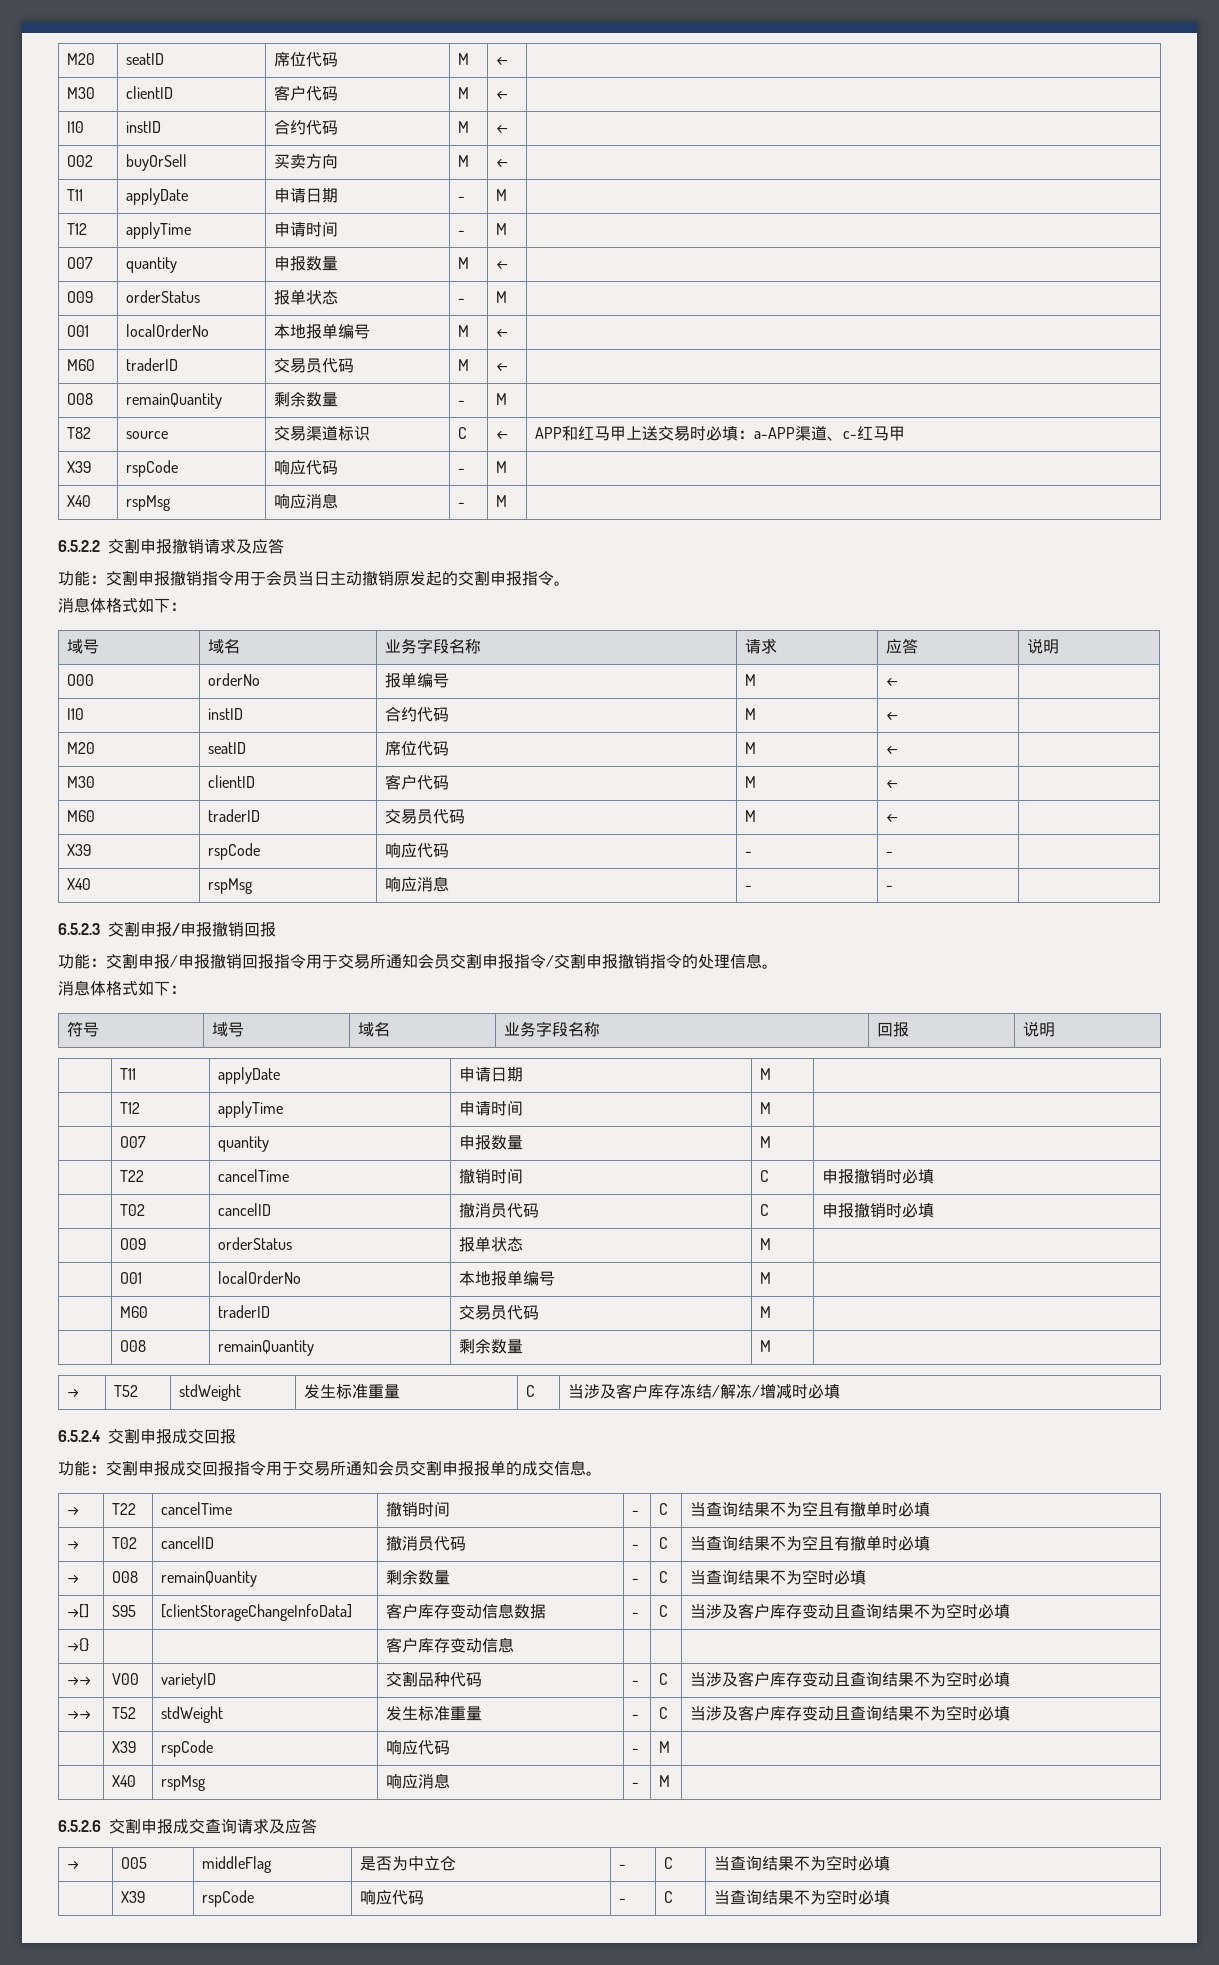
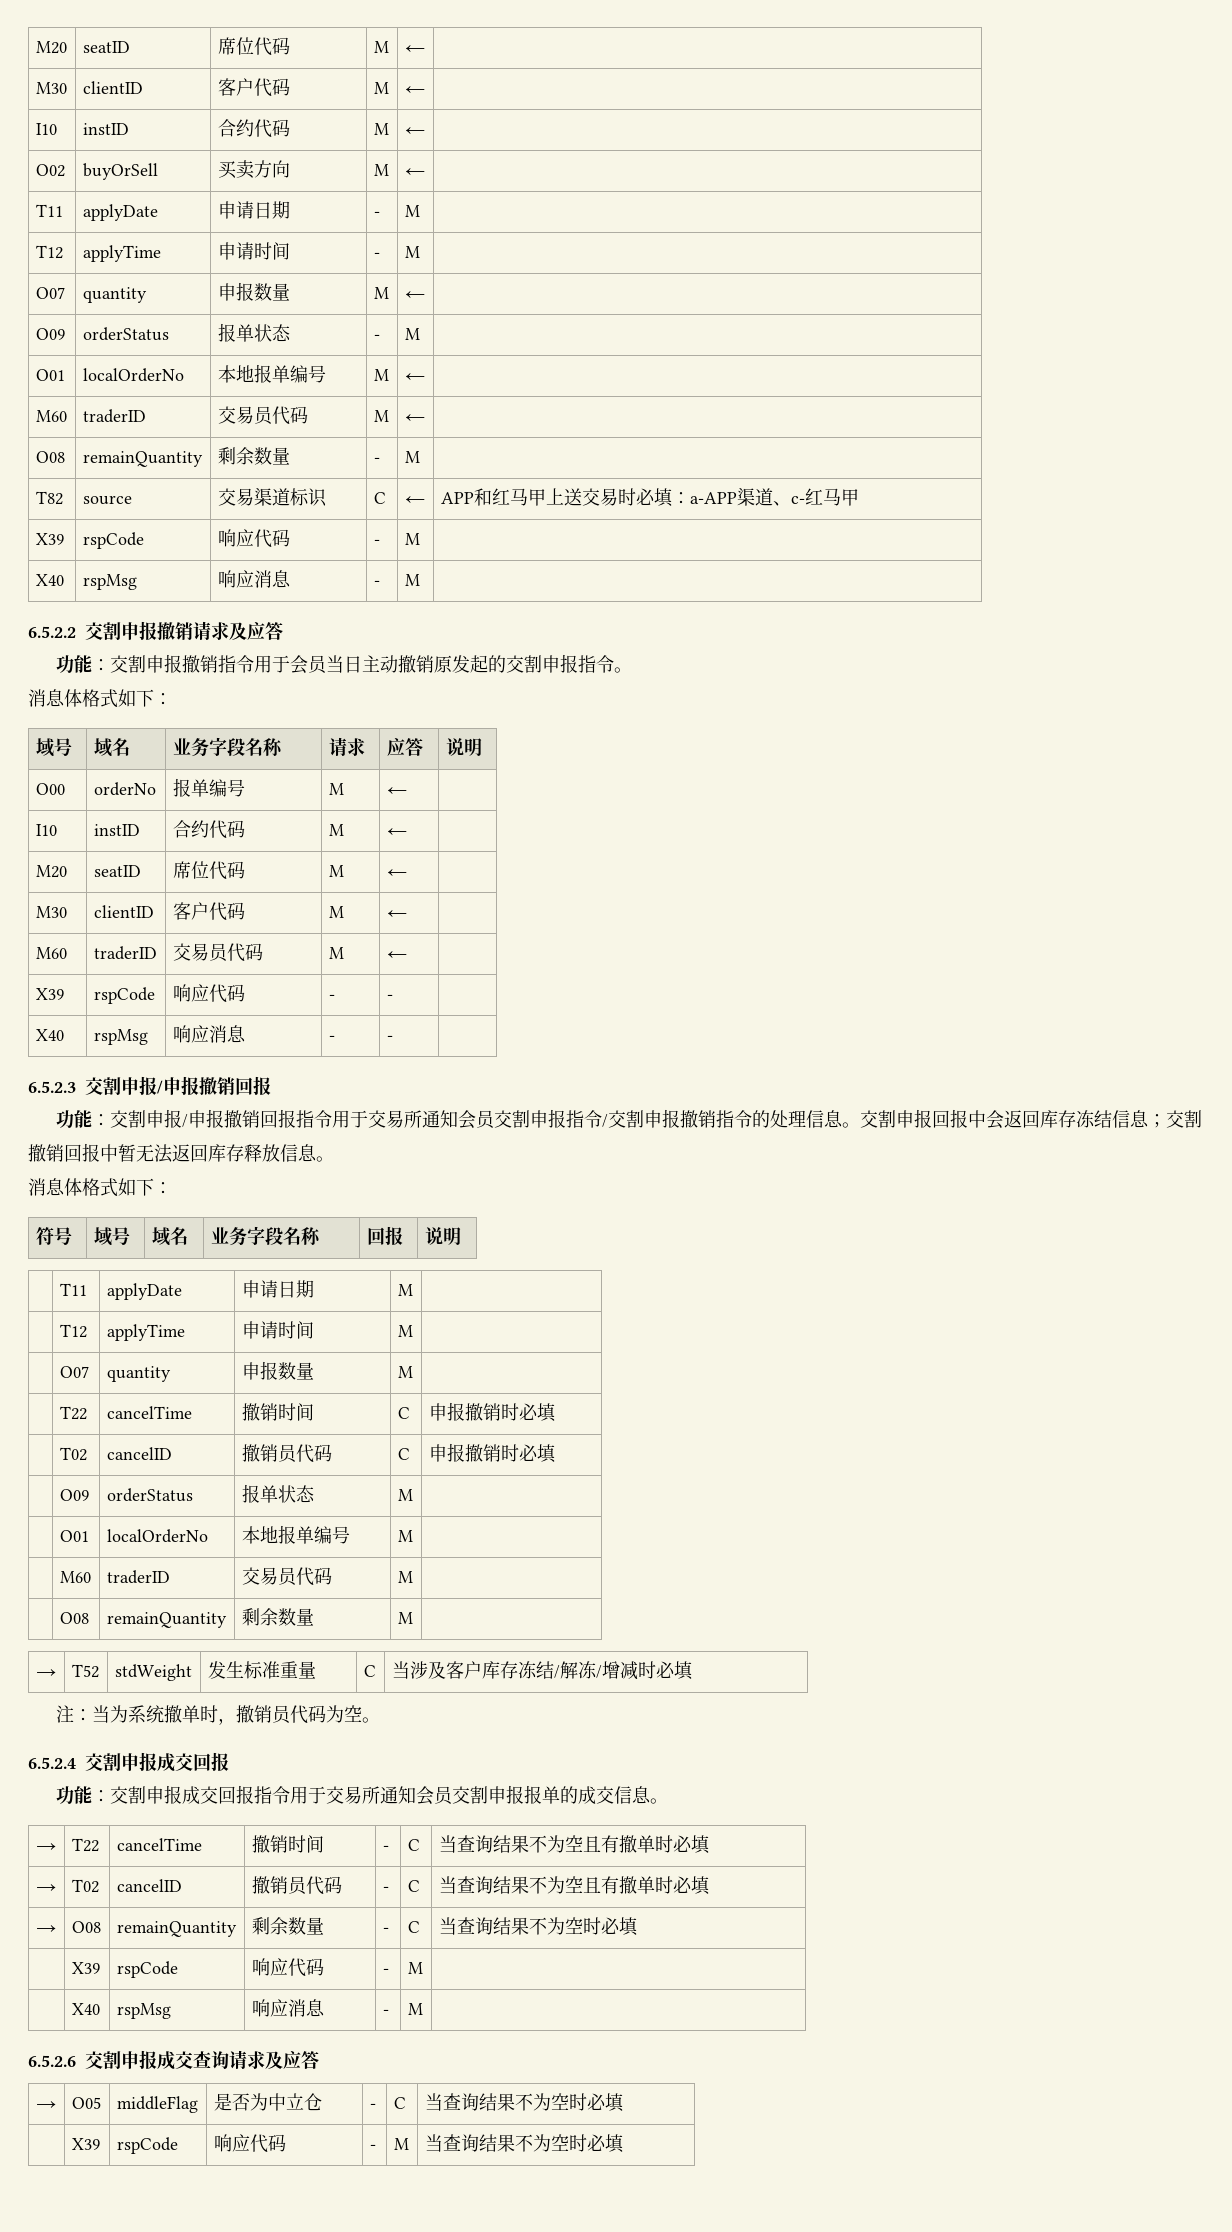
+ 交割申报回报中会返回库存冻结信息；交割撤销回报中暂无法返回库存释放信息。
- | T02 | cancelID | 撤消员代码 | C | 申报撤销时必填
+ | T02 | cancelID | 撤销员代码 | C | 申报撤销时必填
+ 注：当为系统撤单时，撤销员代码为空。
- → | T02 | cancelID | 撤消员代码 | - | C | 当查询结果不为空且有撤单时必填
+ → | T02 | cancelID | 撤销员代码 | - | C | 当查询结果不为空且有撤单时必填
- →[] | S95 | [clientStorageChangeInfoData] | 客户库存变动信息数据 | - | C | 当涉及客户库存变动且查询结果不为空时必填
- →{} | | | 客户库存变动信息 | | |
- →→ | V00 | varietyID | 交割品种代码 | - | C | 当涉及客户库存变动且查询结果不为空时必填
- →→ | T52 | stdWeight | 发生标准重量 | - | C | 当涉及客户库存变动且查询结果不为空时必填
- | X39 | rspCode | 响应代码 | - | C | 当查询结果不为空时必填
+ | X39 | rspCode | 响应代码 | - | M | 当查询结果不为空时必填

